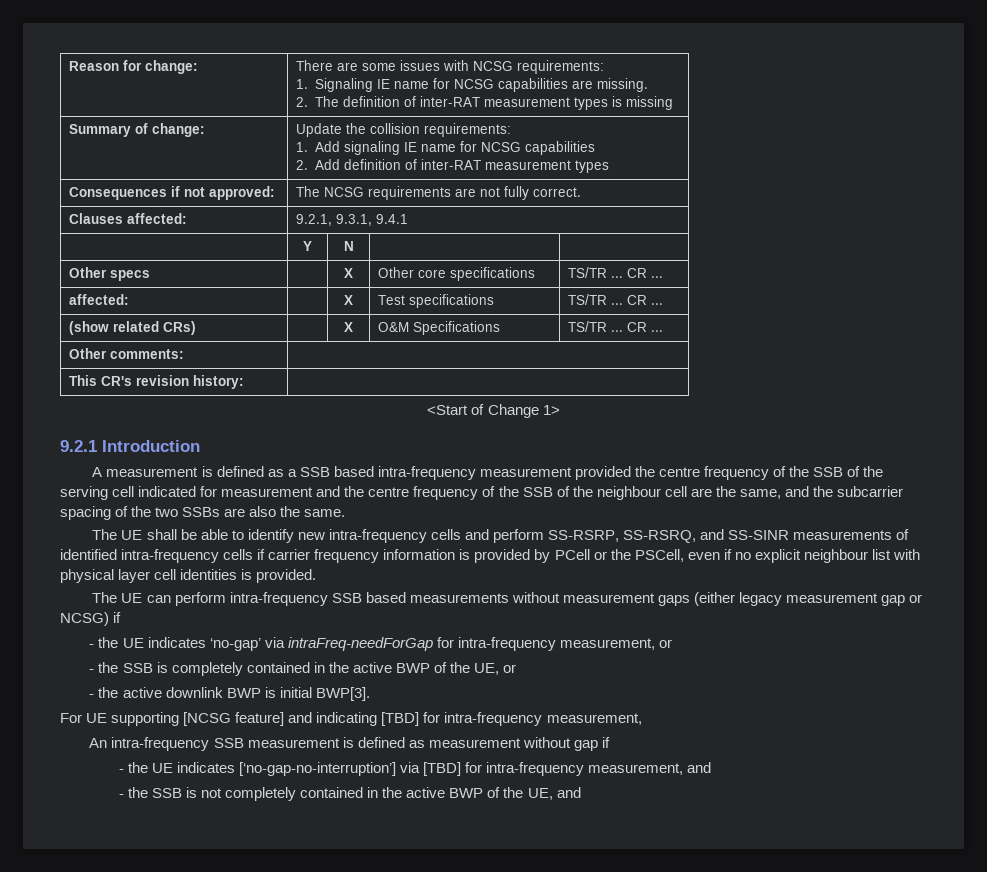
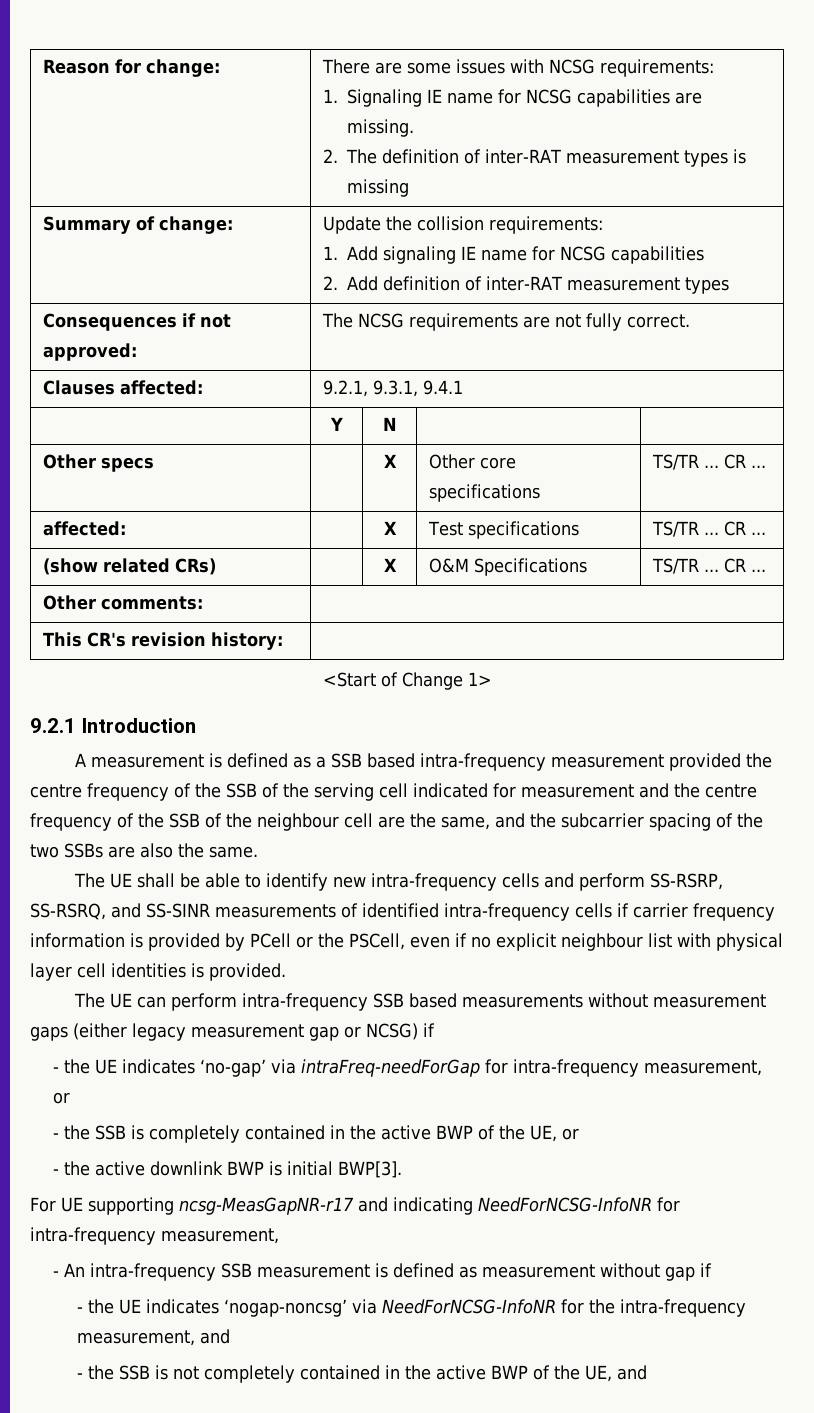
- For UE supporting [NCSG feature] and indicating [TBD] for intra-frequency measurement,
+ For UE supporting ncsg-MeasGapNR-r17 and indicating NeedForNCSG-InfoNR for intra-frequency measurement,
- An intra-frequency SSB measurement is defined as measurement without gap if
+ - An intra-frequency SSB measurement is defined as measurement without gap if
- - the UE indicates [‘no-gap-no-interruption’] via [TBD] for intra-frequency measurement, and
+ - the UE indicates ‘nogap-noncsg’ via NeedForNCSG-InfoNR for the intra-frequency measurement, and

